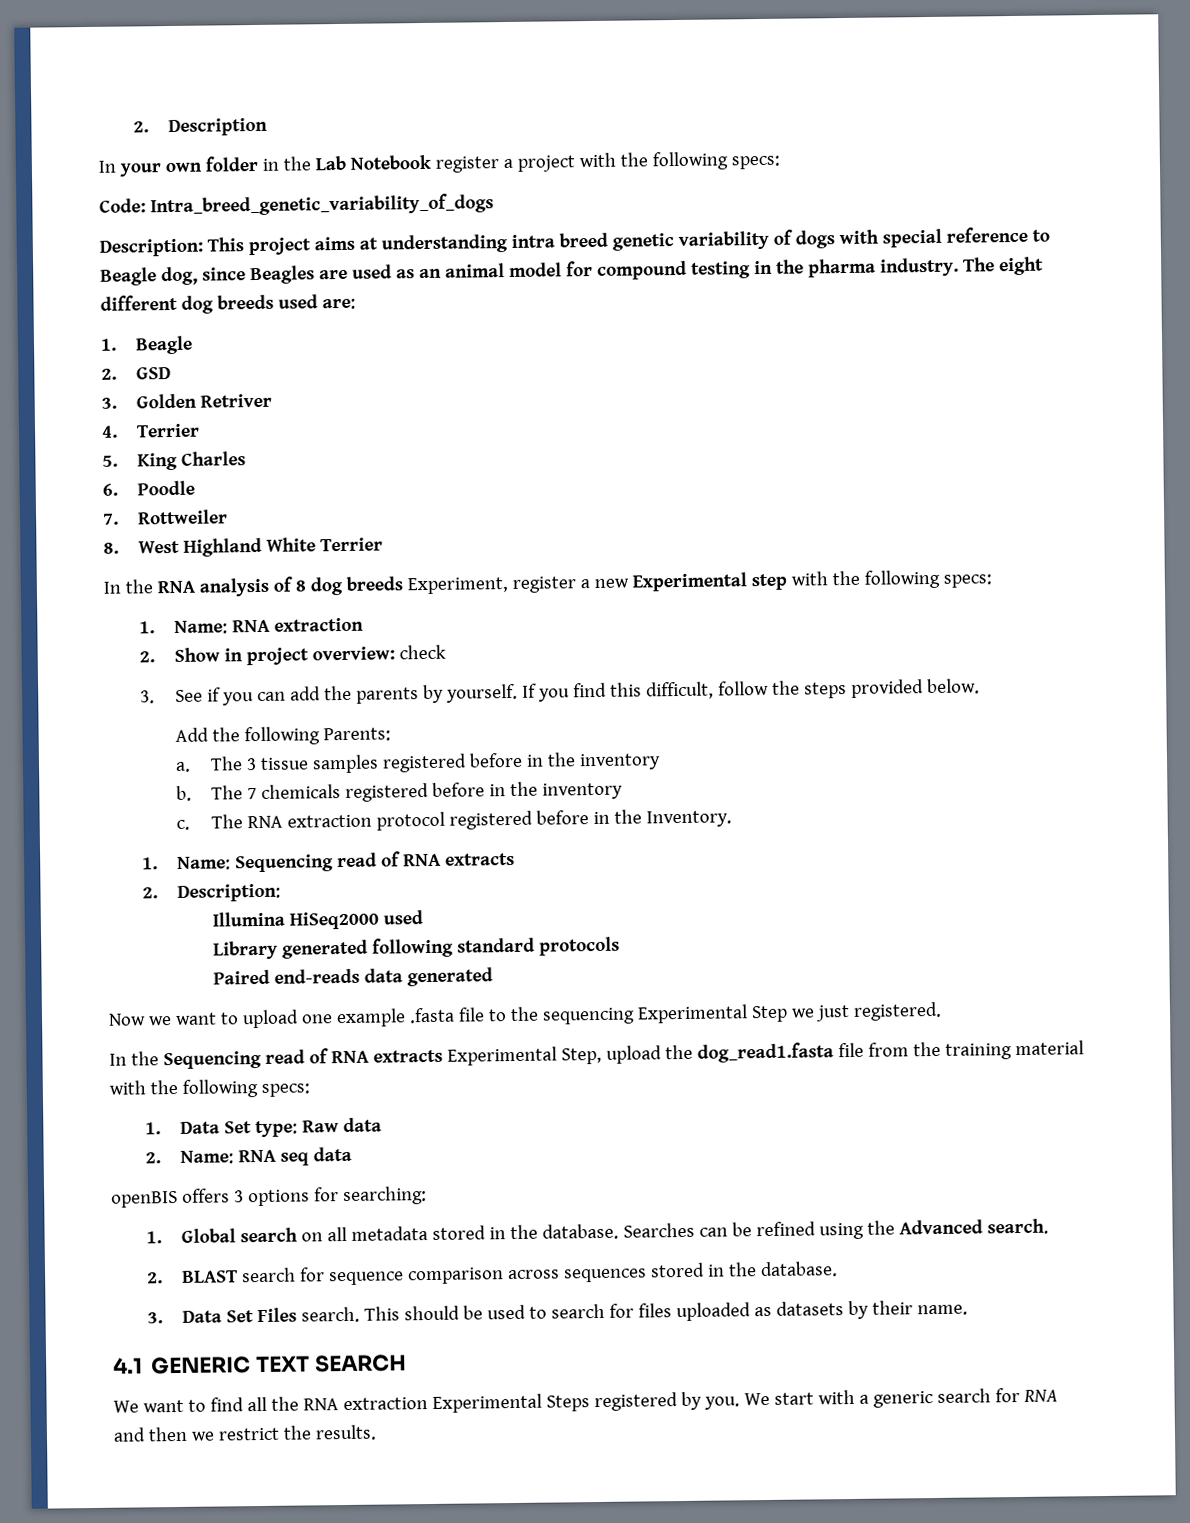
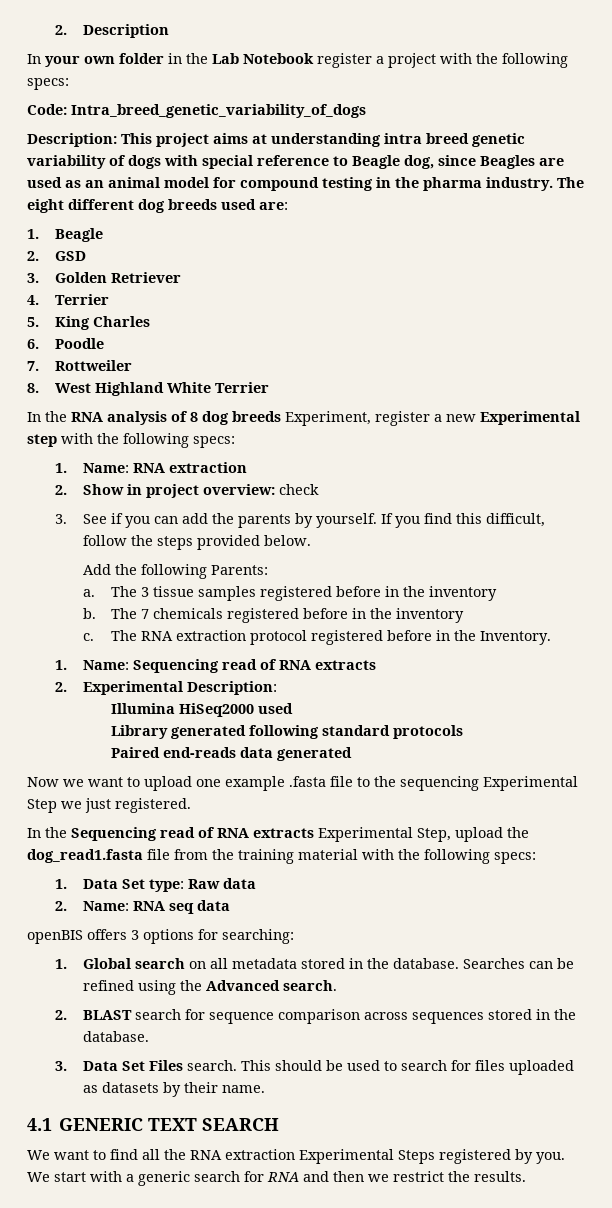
- 3. Golden Retriver
+ 3. Golden Retriever
- 2. Description:
+ 2. Experimental Description:

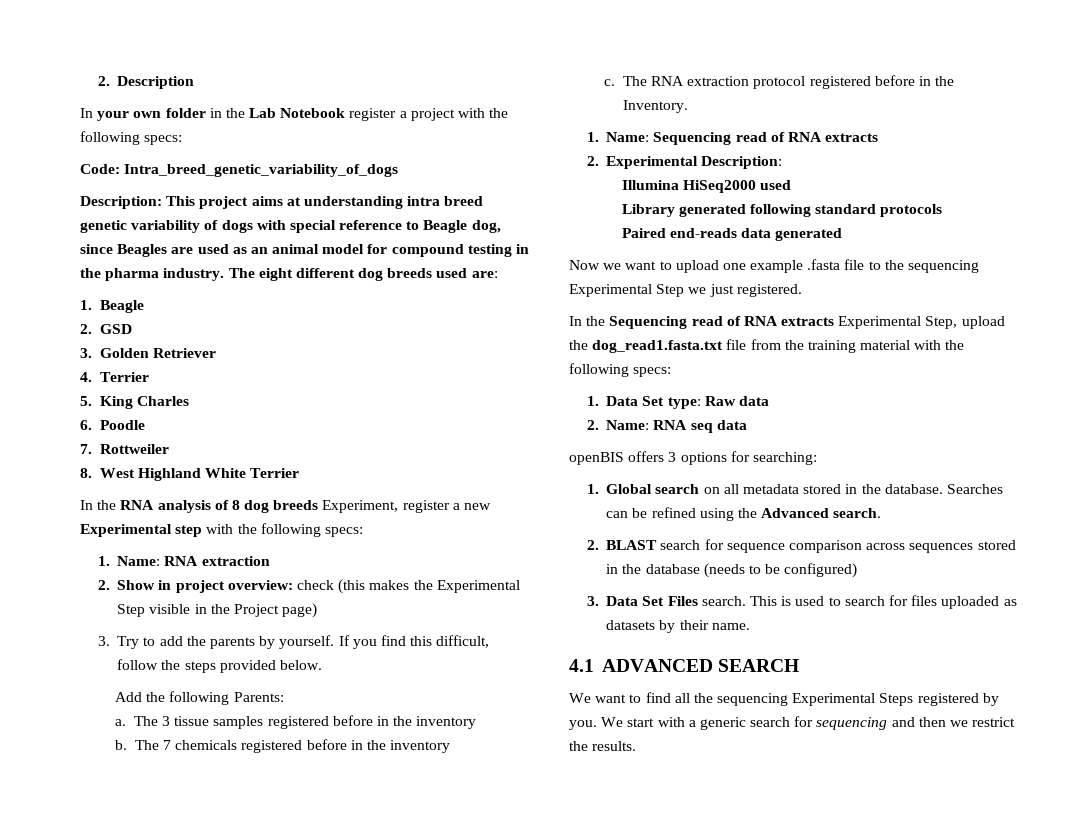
- 2. Show in project overview: check
- 3. See if you can add the parents by yourself.
+ 2. Show in project overview: check (this makes the Experimental Step visible in the Project page)
+ 3. Try to add the parents by yourself.
- In the Sequencing read of RNA extracts Experimental Step, upload the dog_read1.fasta file from the training material with the following specs:
+ In the Sequencing read of RNA extracts Experimental Step, upload the dog_read1.fasta.txt file from the training material with the following specs:
- 2. BLAST search for sequence comparison across sequences stored in the database.
+ 2. BLAST search for sequence comparison across sequences stored in the database (needs to be configured)
- This should be used to search for files uploaded as datasets by their name.
+ This is used to search for files uploaded as datasets by their name.
- 4.1 GENERIC TEXT SEARCH
+ 4.1 ADVANCED SEARCH
- We want to find all the RNA extraction Experimental Steps registered by you.
+ We want to find all the sequencing Experimental Steps registered by you.
- We start with a generic search for RNA and then we restrict the results.
+ We start with a generic search for sequencing and then we restrict the results.

